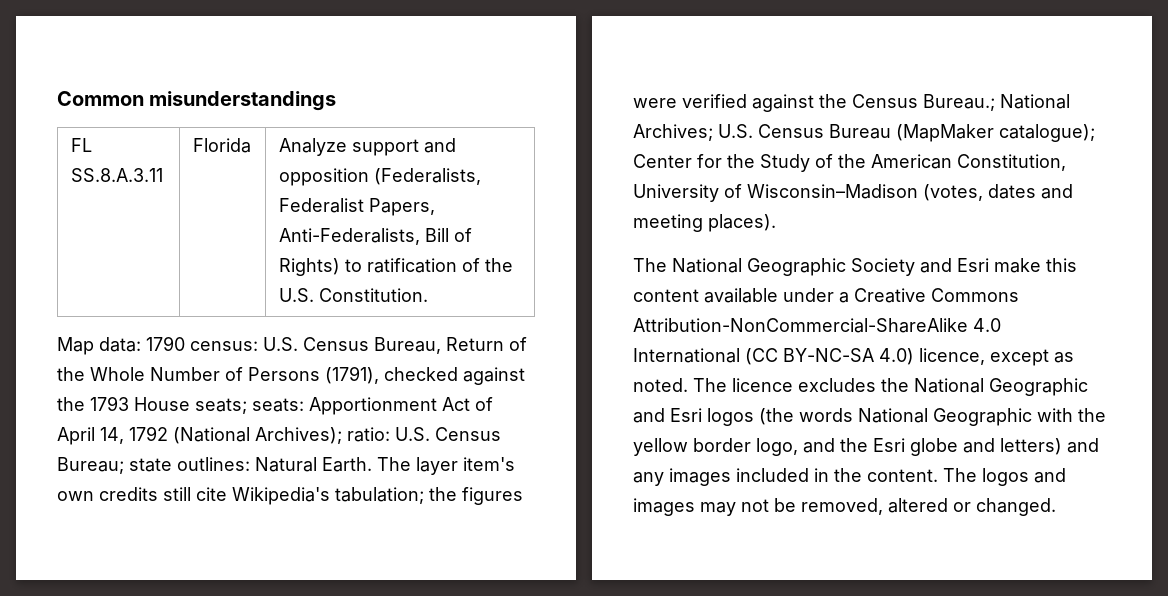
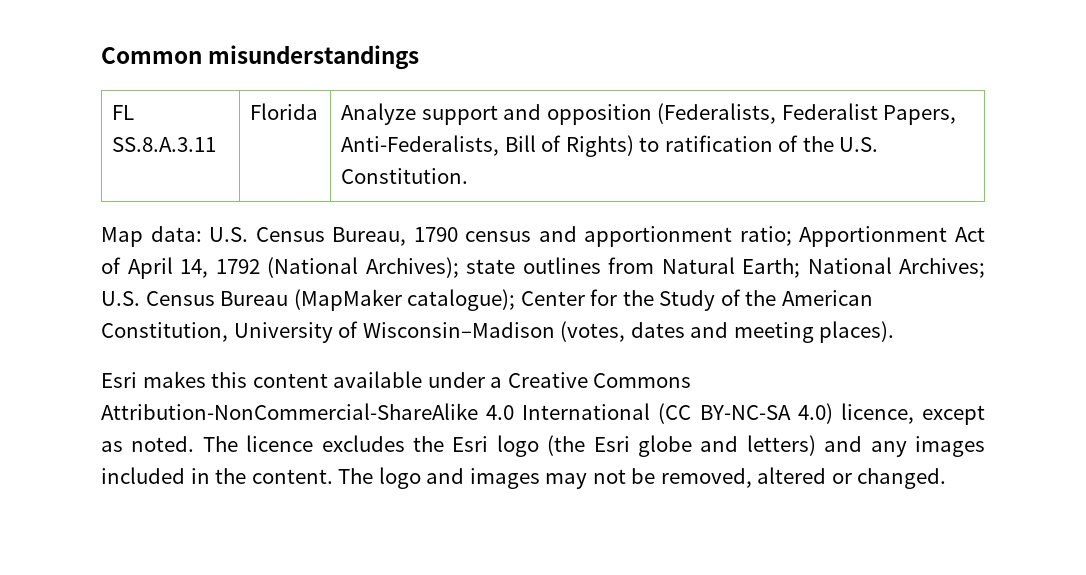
- Map data: 1790 census: U.S. Census Bureau, Return of the Whole Number of Persons (1791), checked against the 1793 House seats; seats: Apportionment Act of April 14, 1792 (National Archives); ratio: U.S. Census Bureau; state outlines: Natural Earth. The layer item's own credits still cite Wikipedia's tabulation; the figures were verified against the Census Bureau.; National Archives; U.S. Census Bureau (MapMaker catalogue); Center for the Study of the American Constitution, University of Wisconsin–Madison (votes, dates and meeting places).
+ Map data: U.S. Census Bureau, 1790 census and apportionment ratio; Apportionment Act of April 14, 1792 (National Archives); state outlines from Natural Earth; National Archives; U.S. Census Bureau (MapMaker catalogue); Center for the Study of the American Constitution, University of Wisconsin–Madison (votes, dates and meeting places).
- The National Geographic Society and Esri make this content available under a Creative Commons Attribution-NonCommercial-ShareAlike 4.0 International (CC BY-NC-SA 4.0) licence, except as noted.
+ Esri makes this content available under a Creative Commons Attribution-NonCommercial-ShareAlike 4.0 International (CC BY-NC-SA 4.0) licence, except as noted.
- The licence excludes the National Geographic and Esri logos (the words National Geographic with the yellow border logo, and the Esri globe and letters) and any images included in the content.
+ The licence excludes the Esri logo (the Esri globe and letters) and any images included in the content.
- The logos and images may not be removed, altered or changed.
+ The logo and images may not be removed, altered or changed.

